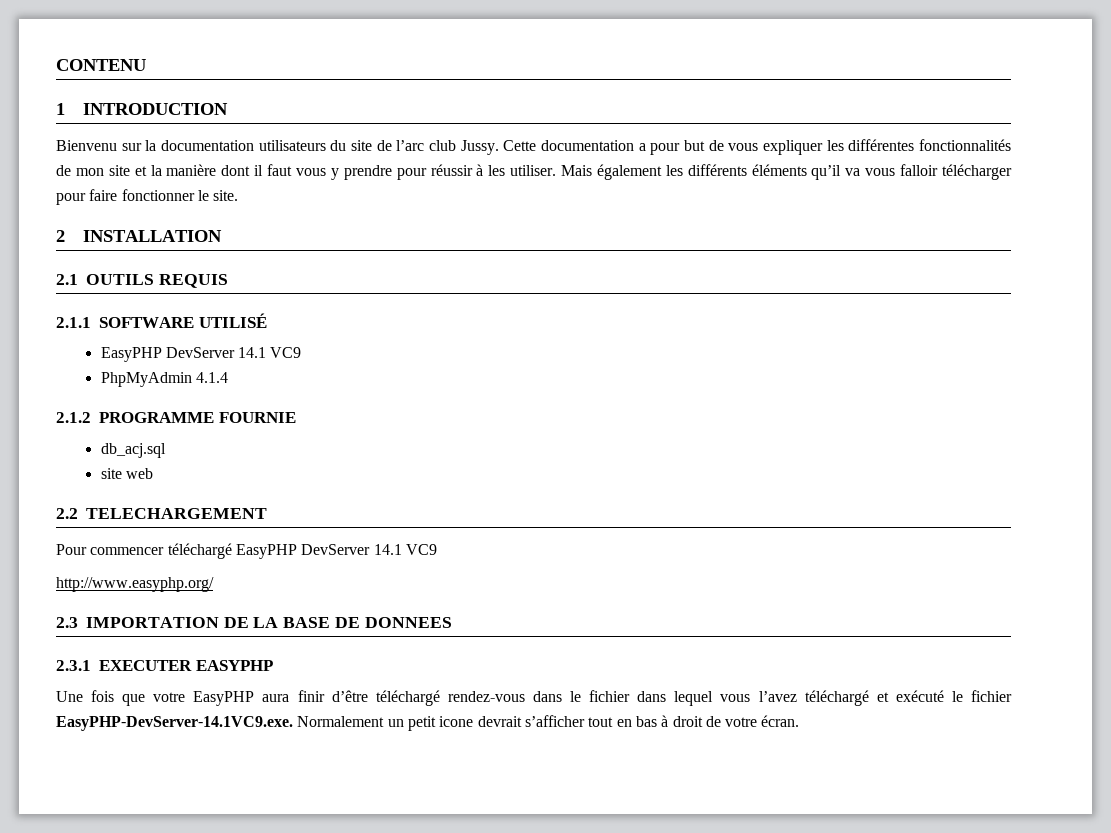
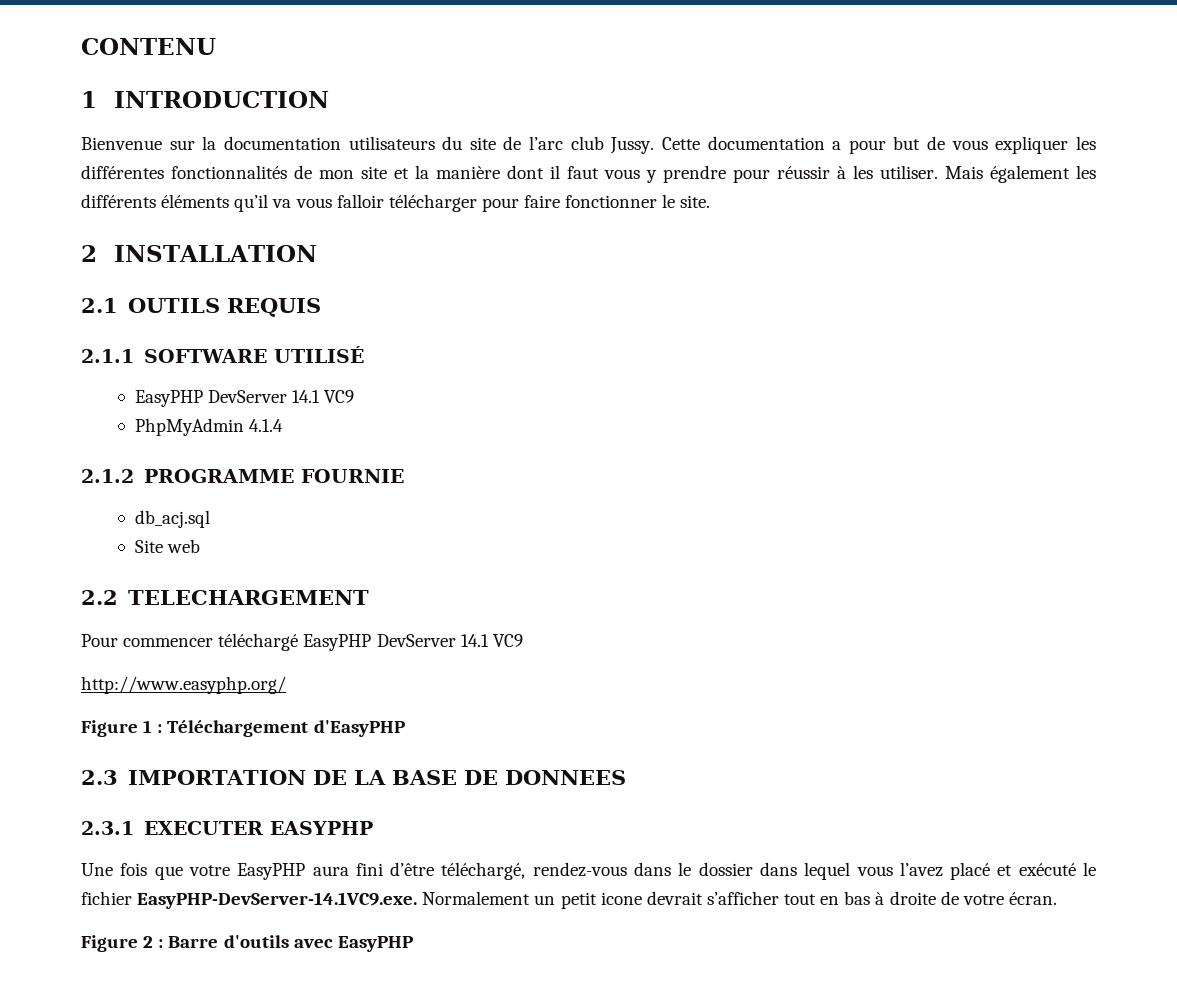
- Bienvenu sur la documentation utilisateurs du site de l’arc club Jussy.
+ Bienvenue sur la documentation utilisateurs du site de l’arc club Jussy.
- site web
+ Site web
+ Figure 1 : Téléchargement d'EasyPHP
- Une fois que votre EasyPHP aura finir d’être téléchargé rendez-vous dans le fichier dans lequel vous l’avez téléchargé et exécuté le fichier EasyPHP-DevServer-14.1VC9.exe. Normalement un petit icone devrait s’afficher tout en bas à droit de votre écran.
+ Une fois que votre EasyPHP aura fini d’être téléchargé, rendez-vous dans le dossier dans lequel vous l’avez placé et exécuté le fichier EasyPHP-DevServer-14.1VC9.exe. Normalement un petit icone devrait s’afficher tout en bas à droite de votre écran.
+ Figure 2 : Barre d'outils avec EasyPHP

